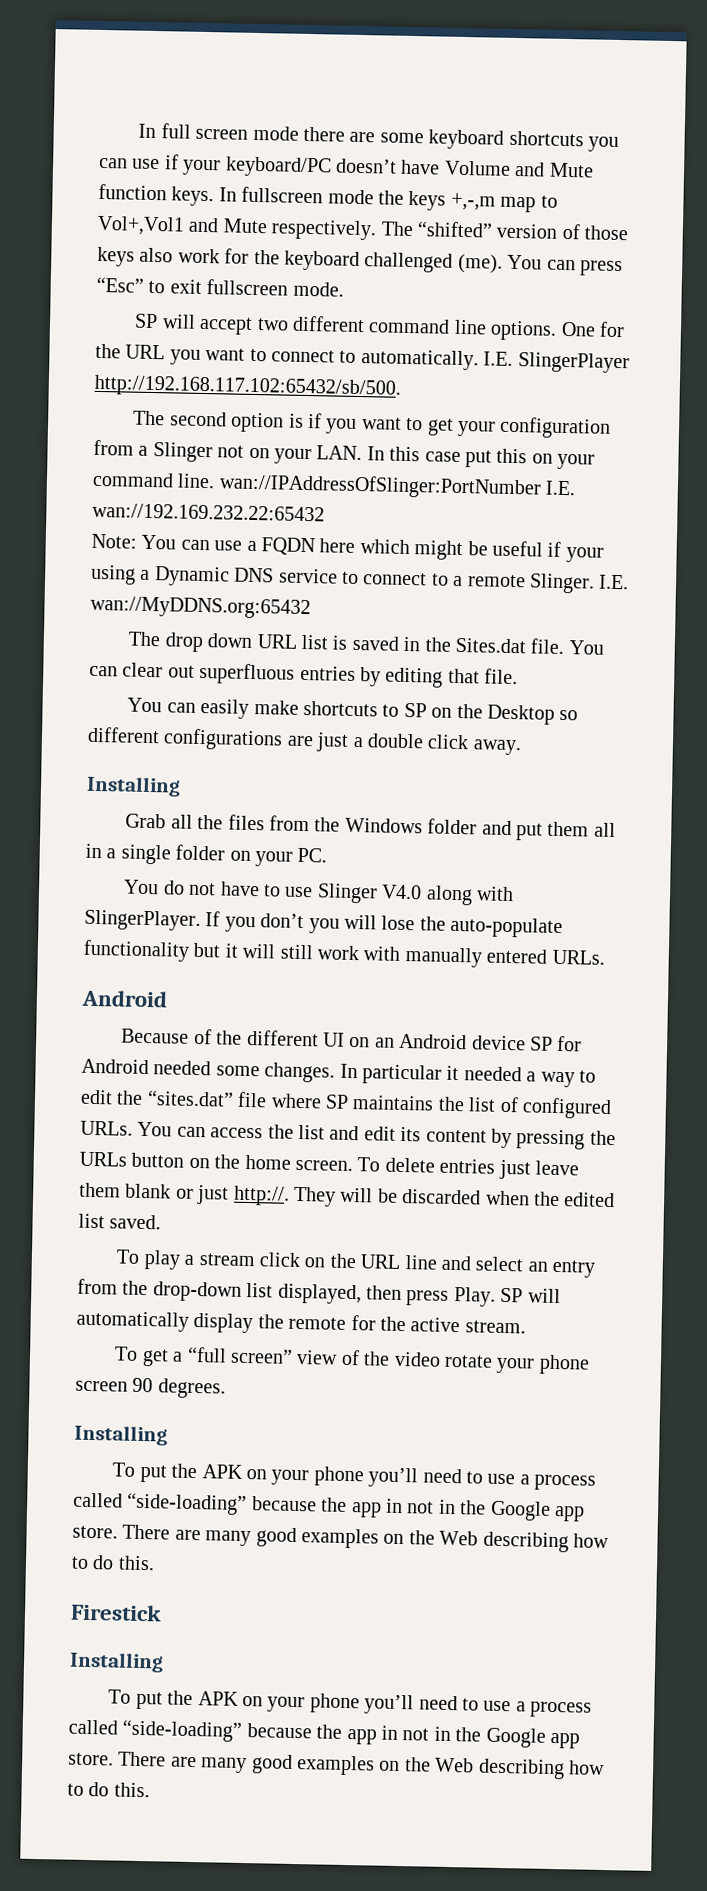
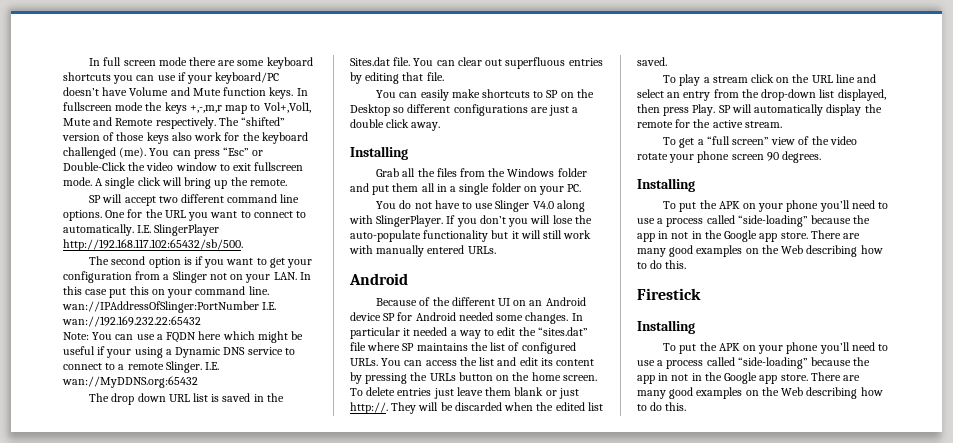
- In fullscreen mode the keys +,-,m map to Vol+,Vol1 and Mute respectively.
+ In fullscreen mode the keys +,-,m,r map to Vol+,Vol1, Mute and Remote respectively.
- You can press “Esc” to exit fullscreen mode.
+ You can press “Esc” or Double-Click the video window to exit fullscreen mode. A single click will bring up the remote.

